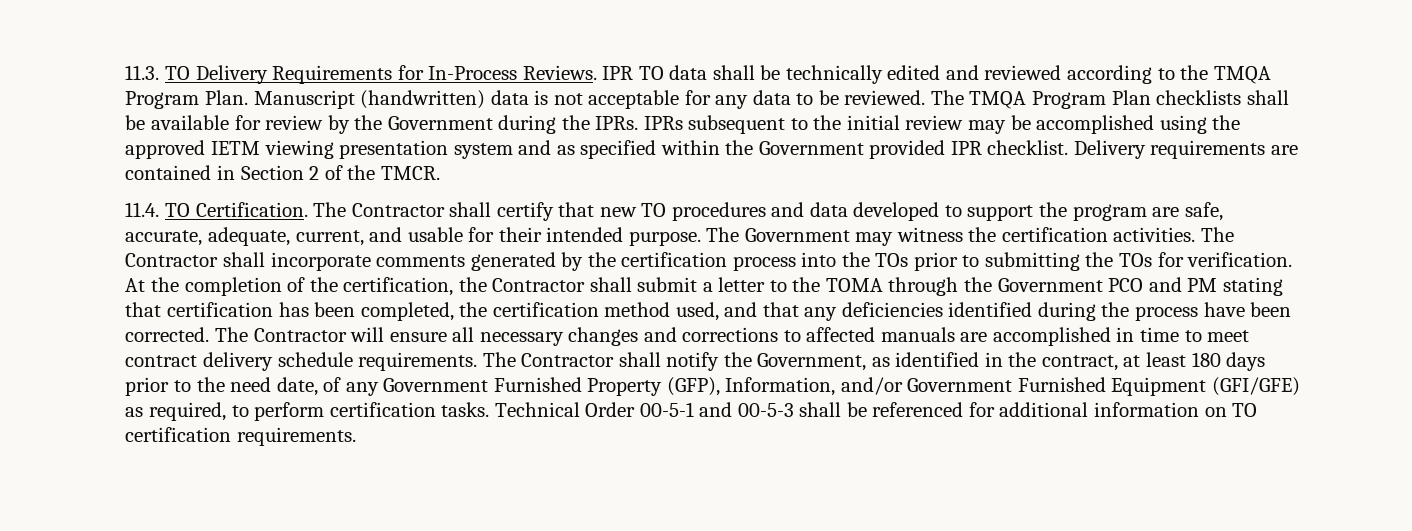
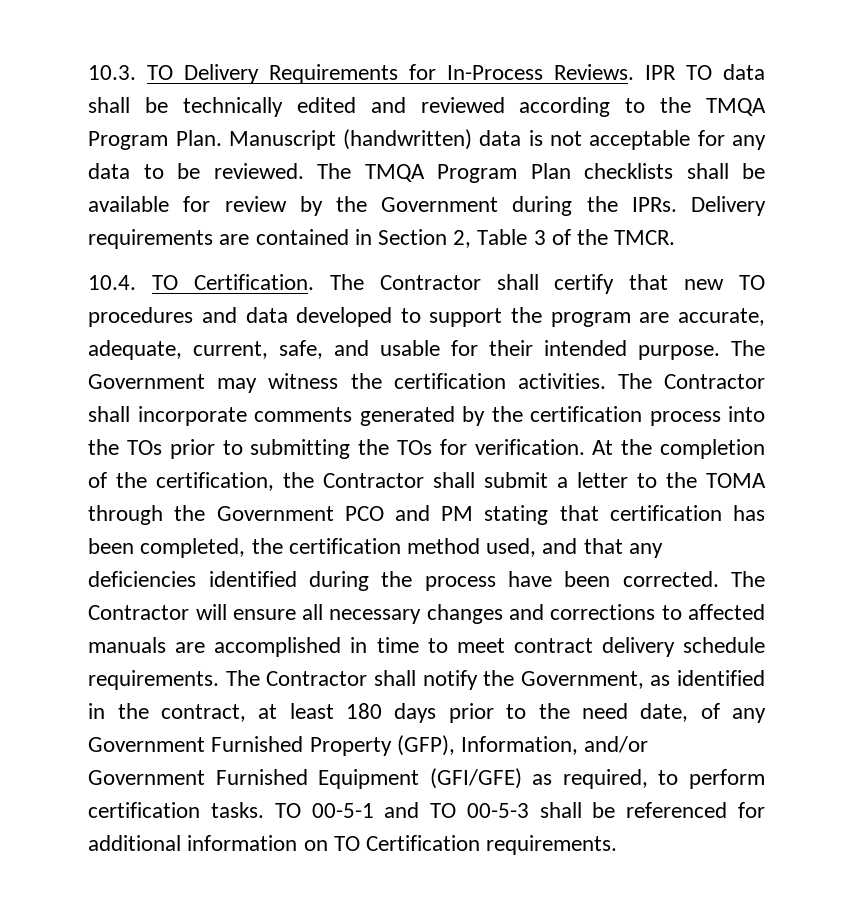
- 11.3. TO Delivery Requirements for In-Process Reviews.
+ 10.3. TO Delivery Requirements for In-Process Reviews.
- IPRs subsequent to the initial review may be accomplished using the approved IETM viewing presentation system and as specified within the Government provided IPR checklist.
- Delivery requirements are contained in Section 2 of the TMCR.
+ Delivery requirements are contained in Section 2, Table 3 of the TMCR.
- 11.4. TO Certification.
+ 10.4. TO Certification.
- The Contractor shall certify that new TO procedures and data developed to support the program are safe, accurate, adequate, current, and usable for their intended purpose.
+ The Contractor shall certify that new TO procedures and data developed to support the program are accurate, adequate, current, safe, and usable for their intended purpose.
- Technical Order 00-5-1 and 00-5-3 shall be referenced for additional information on TO certification requirements.
+ TO 00-5-1 and TO 00-5-3 shall be referenced for additional information on TO Certification requirements.

